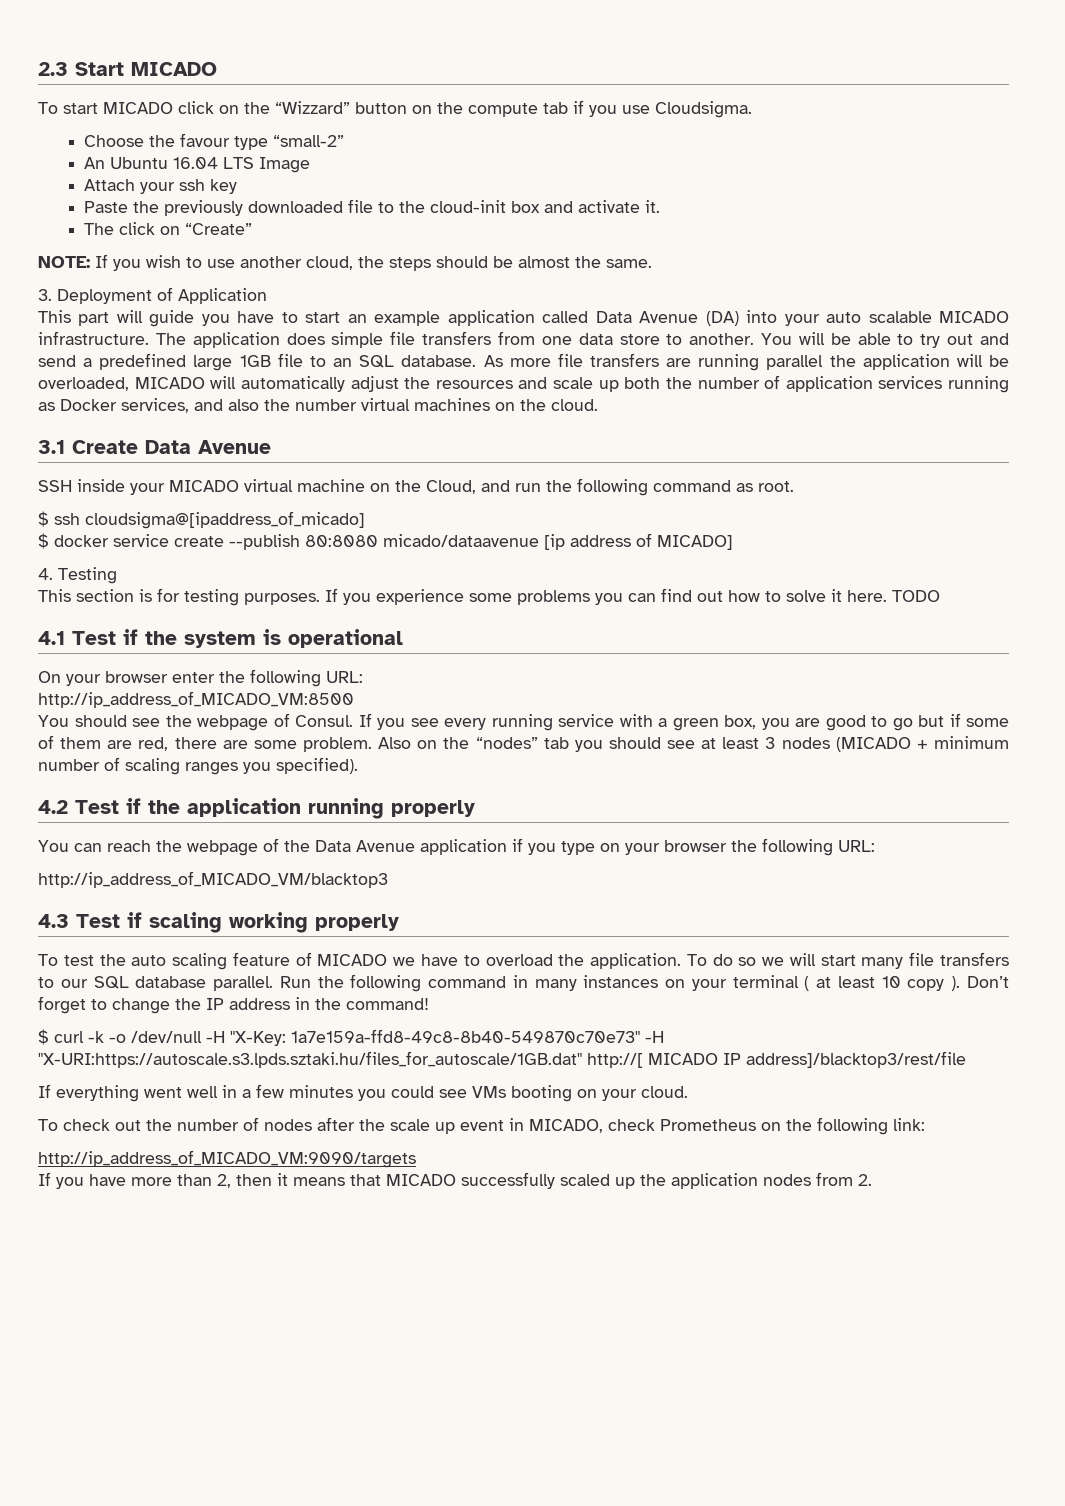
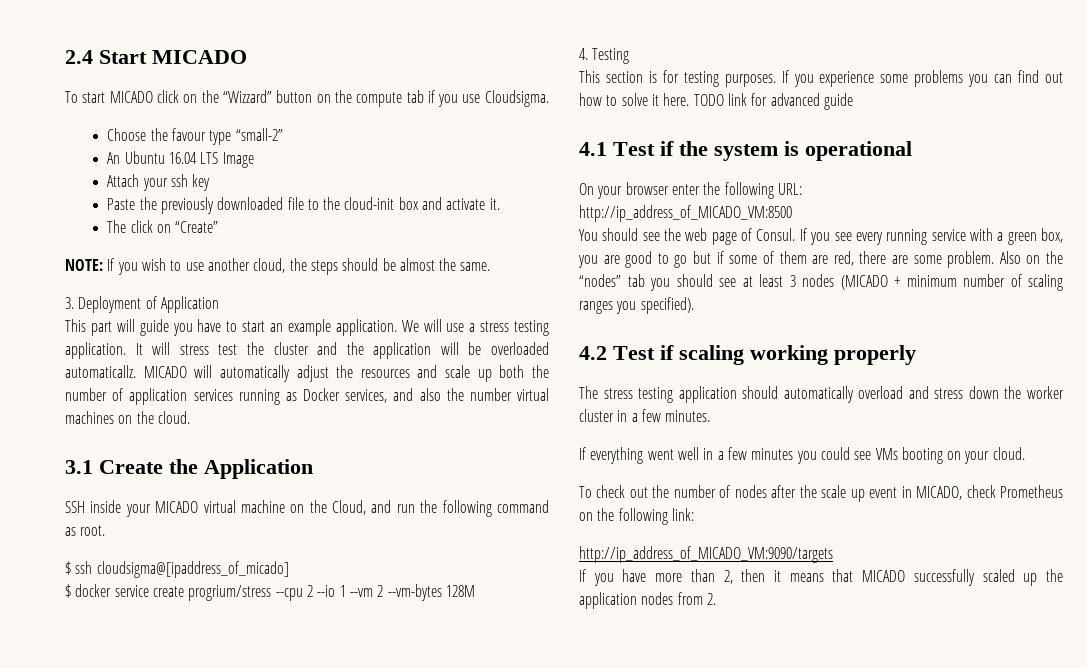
- 2.3 Start MICADO
+ 2.4 Start MICADO
- This part will guide you have to start an example application called Data Avenue (DA) into your auto scalable MICADO infrastructure. The application does simple file transfers from one data store to another. You will be able to try out and send a predefined large 1GB file to an SQL database. As more file transfers are running parallel the application will be overloaded, MICADO will automatically adjust the resources and scale up both the number of application services running as Docker services, and also the number virtual machines on the cloud.
+ This part will guide you have to start an example application. We will use a stress testing application. It will stress test the cluster and the application will be overloaded automaticallz. MICADO will automatically adjust the resources and scale up both the number of application services running as Docker services, and also the number virtual machines on the cloud.
- 3.1 Create Data Avenue
+ 3.1 Create the Application
- $ docker service create --publish 80:8080 micado/dataavenue [ip address of MICADO]
+ $ docker service create progrium/stress --cpu 2 --io 1 --vm 2 --vm-bytes 128M
- TODO
+ TODO link for advanced guide
- You should see the webpage of Consul.
+ You should see the web page of Consul.
- 4.2 Test if the application running properly
- You can reach the webpage of the Data Avenue application if you type on your browser the following URL:
- http://ip_address_of_MICADO_VM/blacktop3
- 4.3 Test if scaling working properly
- To test the auto scaling feature of MICADO we have to overload the application. To do so we will start many file transfers to our SQL database parallel. Run the following command in many instances on your terminal ( at least 10 copy ). Don’t forget to change the IP address in the command!
- $ curl -k -o /dev/null -H "X-Key: 1a7e159a-ffd8-49c8-8b40-549870c70e73" -H "X-URI:https://autoscale.s3.lpds.sztaki.hu/files_for_autoscale/1GB.dat" http://[ MICADO IP address]/blacktop3/rest/file
+ 4.2 Test if scaling working properly
+ The stress testing application should automatically overload and stress down the worker cluster in a few minutes.

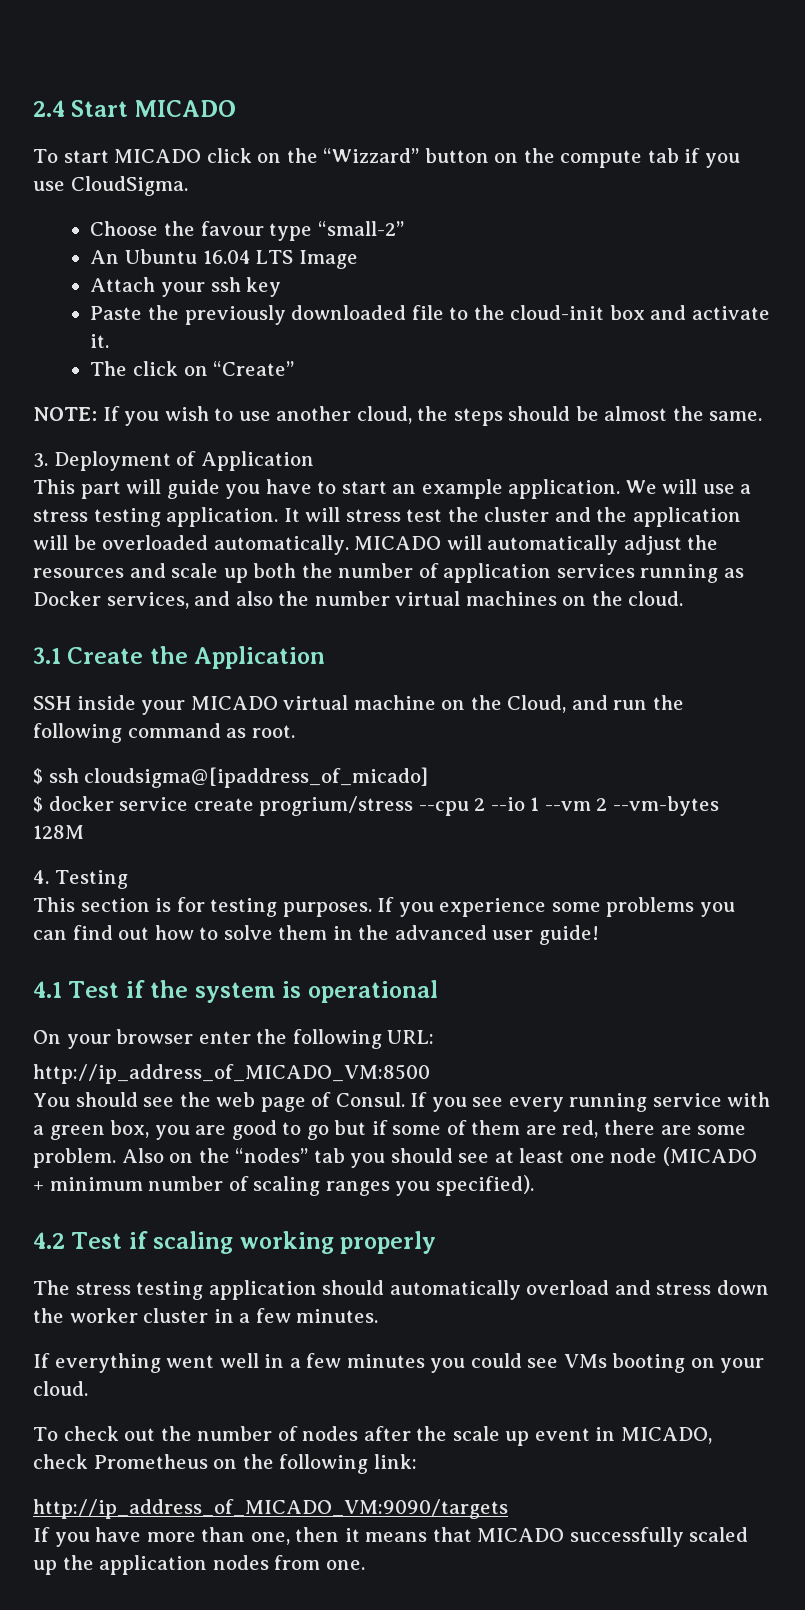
- To start MICADO click on the “Wizzard” button on the compute tab if you use Cloudsigma.
+ To start MICADO click on the “Wizzard” button on the compute tab if you use CloudSigma.
- It will stress test the cluster and the application will be overloaded automaticallz.
+ It will stress test the cluster and the application will be overloaded automatically.
- If you experience some problems you can find out how to solve it here. TODO link for advanced guide
+ If you experience some problems you can find out how to solve them in the advanced user guide!
- Also on the “nodes” tab you should see at least 3 nodes (MICADO + minimum number of scaling ranges you specified).
+ Also on the “nodes” tab you should see at least one node (MICADO + minimum number of scaling ranges you specified).
- If you have more than 2, then it means that MICADO successfully scaled up the application nodes from 2.
+ If you have more than one, then it means that MICADO successfully scaled up the application nodes from one.

